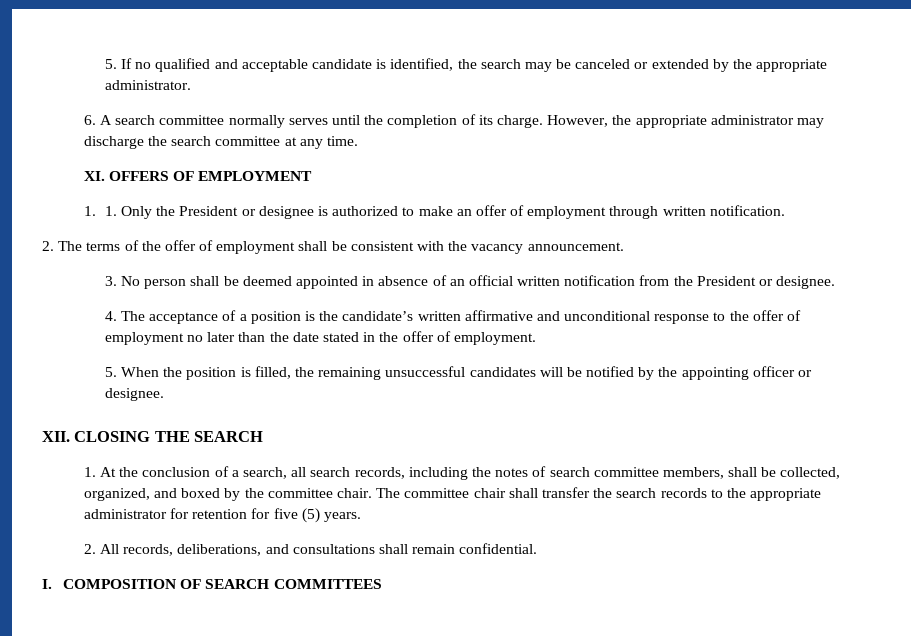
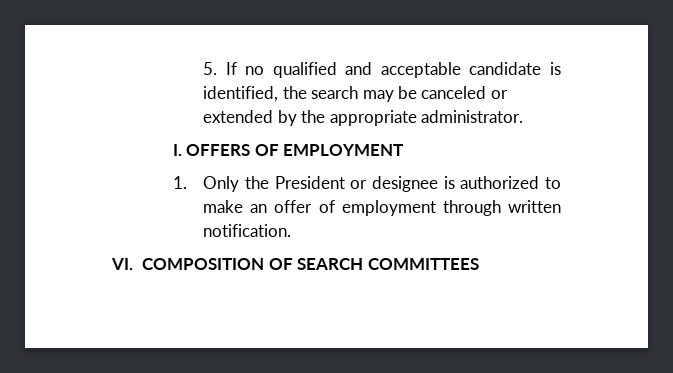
- 6. A search committee normally serves until the completion of its charge. However, the appropriate administrator may discharge the search committee at any time.
- XI. OFFERS OF EMPLOYMENT
+ I. OFFERS OF EMPLOYMENT
- 1. 1. Only the President or designee is authorized to make an offer of employment through written notification.
+ 1. Only the President or designee is authorized to make an offer of employment through written notification.
- 2. The terms of the offer of employment shall be consistent with the vacancy announcement.
- 3. No person shall be deemed appointed in absence of an official written notification from the President or designee.
- 4. The acceptance of a position is the candidate’s written affirmative and unconditional response to the offer of employment no later than the date stated in the offer of employment.
- 5. When the position is filled, the remaining unsuccessful candidates will be notified by the appointing officer or designee.
- XII. CLOSING THE SEARCH
- 1. At the conclusion of a search, all search records, including the notes of search committee members, shall be collected, organized, and boxed by the committee chair. The committee chair shall transfer the search records to the appropriate administrator for retention for five (5) years.
- 2. All records, deliberations, and consultations shall remain confidential.
- I. COMPOSITION OF SEARCH COMMITTEES
+ VI. COMPOSITION OF SEARCH COMMITTEES

